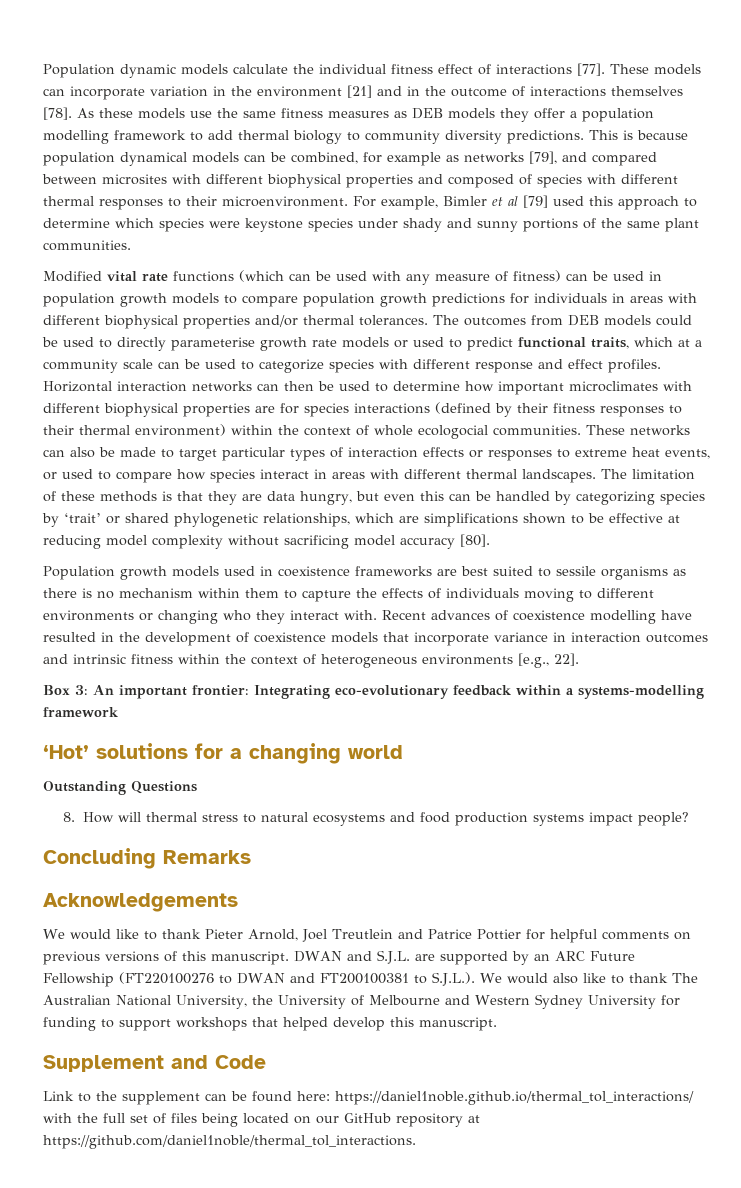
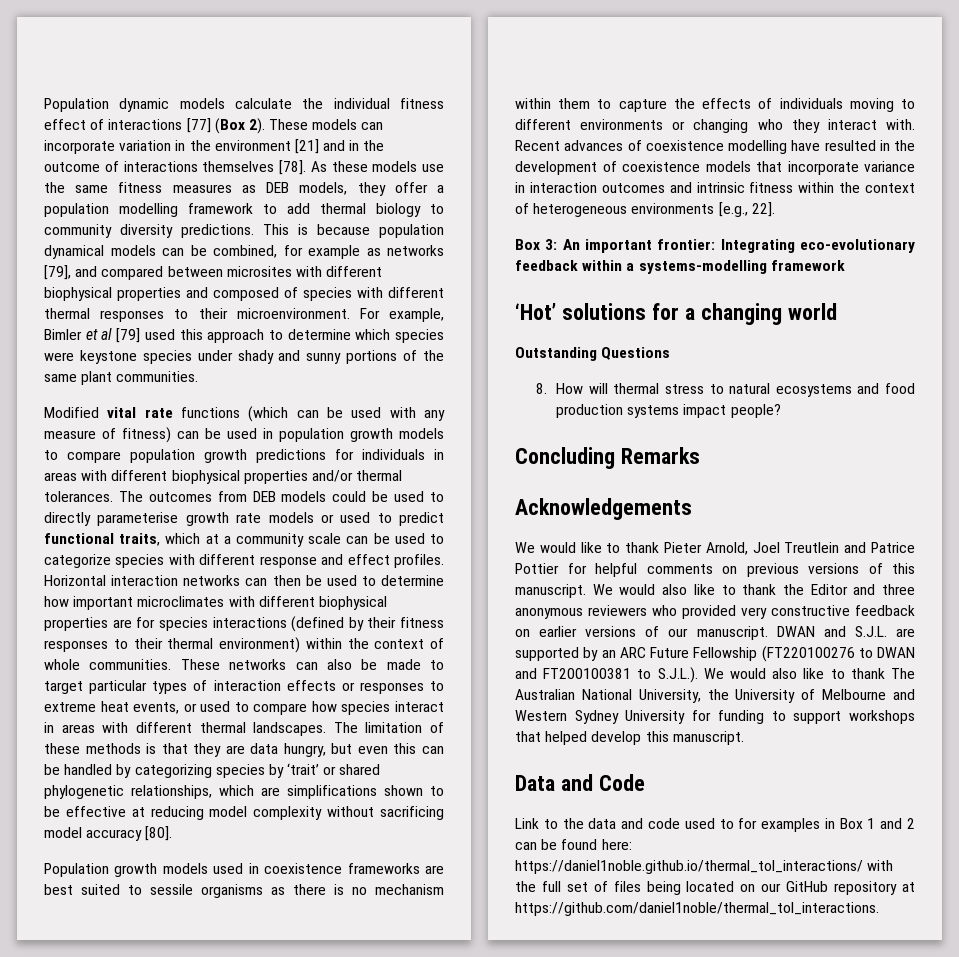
- Population dynamic models calculate the individual fitness effect of interactions [77].
+ Population dynamic models calculate the individual fitness effect of interactions [77] (Box 2).
- As these models use the same fitness measures as DEB models they offer a population modelling framework to add thermal biology to community diversity predictions.
+ As these models use the same fitness measures as DEB models, they offer a population modelling framework to add thermal biology to community diversity predictions.
- Horizontal interaction networks can then be used to determine how important microclimates with different biophysical properties are for species interactions (defined by their fitness responses to their thermal environment) within the context of whole ecologocial communities.
+ Horizontal interaction networks can then be used to determine how important microclimates with different biophysical properties are for species interactions (defined by their fitness responses to their thermal environment) within the context of whole communities.
+ We would also like to thank the Editor and three anonymous reviewers who provided very constructive feedback on earlier versions of our manuscript.
- Supplement and Code
+ Data and Code
- Link to the supplement can be found here: https://daniel1noble.github.io/thermal_tol_interactions/ with the full set of files being located on our GitHub repository at https://github.com/daniel1noble/thermal_tol_interactions.
+ Link to the data and code used to for examples in Box 1 and 2 can be found here: https://daniel1noble.github.io/thermal_tol_interactions/ with the full set of files being located on our GitHub repository at https://github.com/daniel1noble/thermal_tol_interactions.

